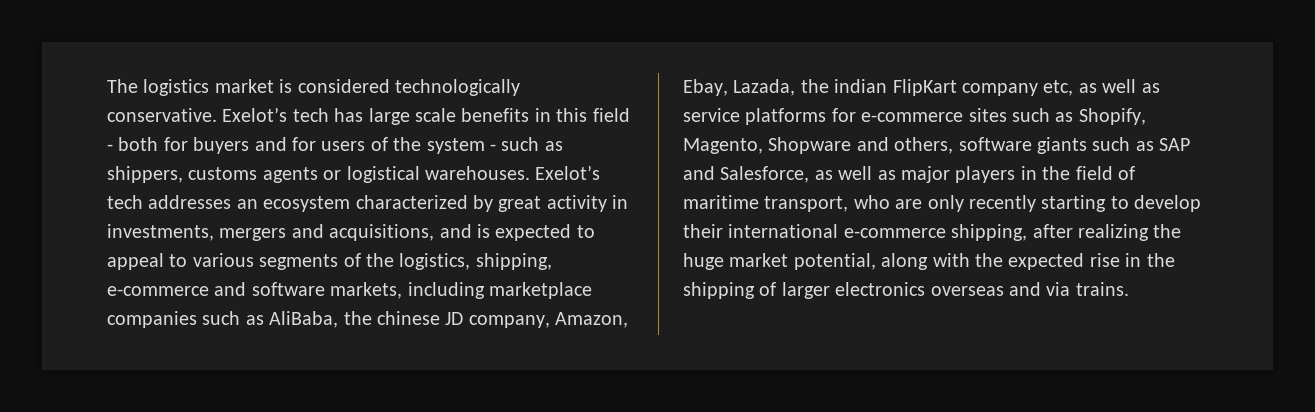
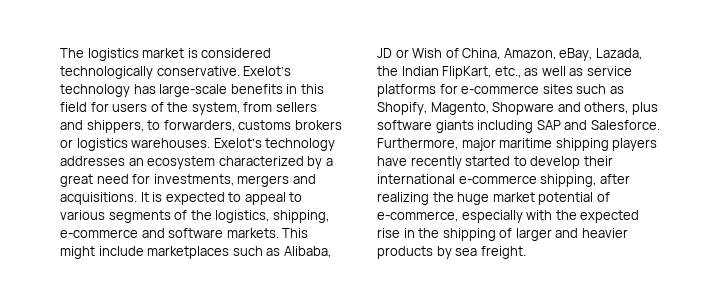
- Exelot’s tech has large scale benefits in this field - both for buyers and for users of the system - such as shippers, customs agents or logistical warehouses.
+ Exelot’s technology has large-scale benefits in this field for users of the system, from sellers and shippers, to forwarders, customs brokers or logistics warehouses.
- Exelot’s tech addresses an ecosystem characterized by great activity in investments, mergers and acquisitions, and is expected to appeal to various segments of the logistics, shipping, e-commerce and software markets, including marketplace companies such as AliBaba, the chinese JD company, Amazon, Ebay, Lazada, the indian FlipKart company etc, as well as service platforms for e-commerce sites such as Shopify, Magento, Shopware and others, software giants such as SAP and Salesforce, as well as major players in the field of maritime transport, who are only recently starting to develop their international e-commerce shipping, after realizing the huge market potential, along with the expected rise in the shipping of larger electronics overseas and via trains.
+ Exelot’s technology addresses an ecosystem characterized by a great need for investments, mergers and acquisitions. It is expected to appeal to various segments of the logistics, shipping, e-commerce and software markets. This might include marketplaces such as Alibaba, JD or Wish of China, Amazon, eBay, Lazada, the Indian FlipKart, etc., as well as service platforms for e-commerce sites such as Shopify, Magento, Shopware and others, plus software giants including SAP and Salesforce. Furthermore, major maritime shipping players have recently started to develop their international e-commerce shipping, after realizing the huge market potential of e-commerce, especially with the expected rise in the shipping of larger and heavier products by sea freight.

